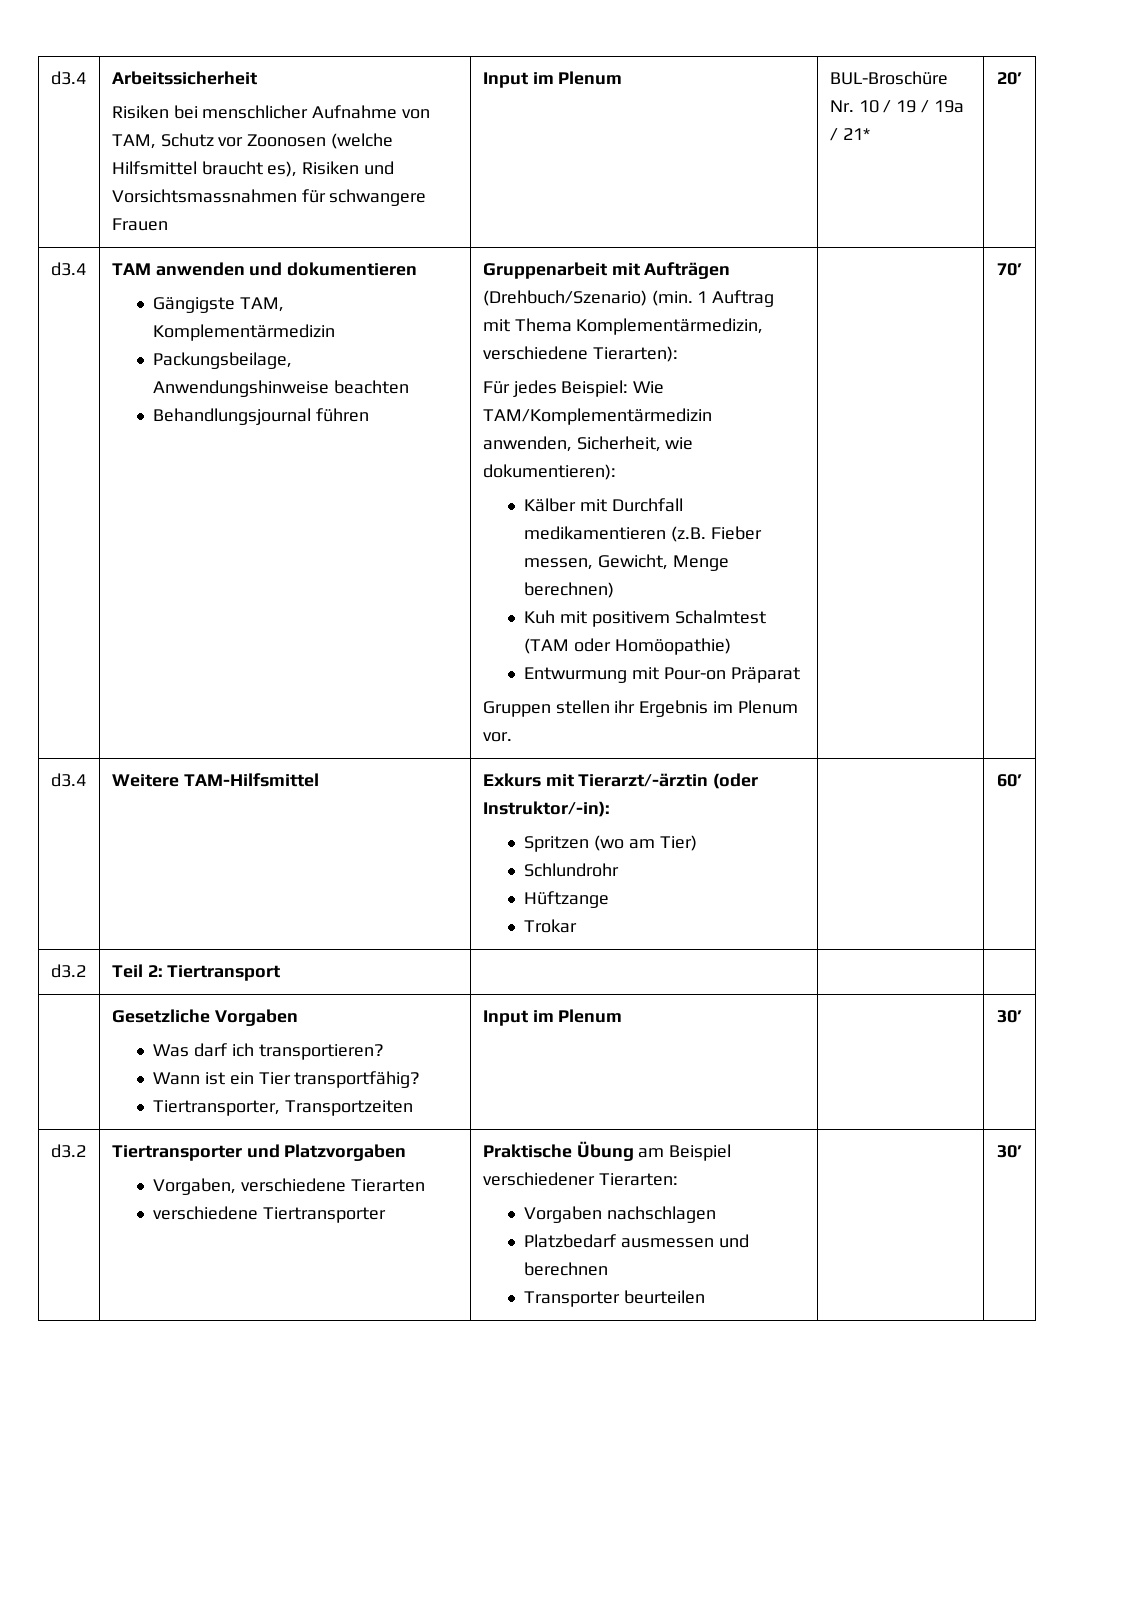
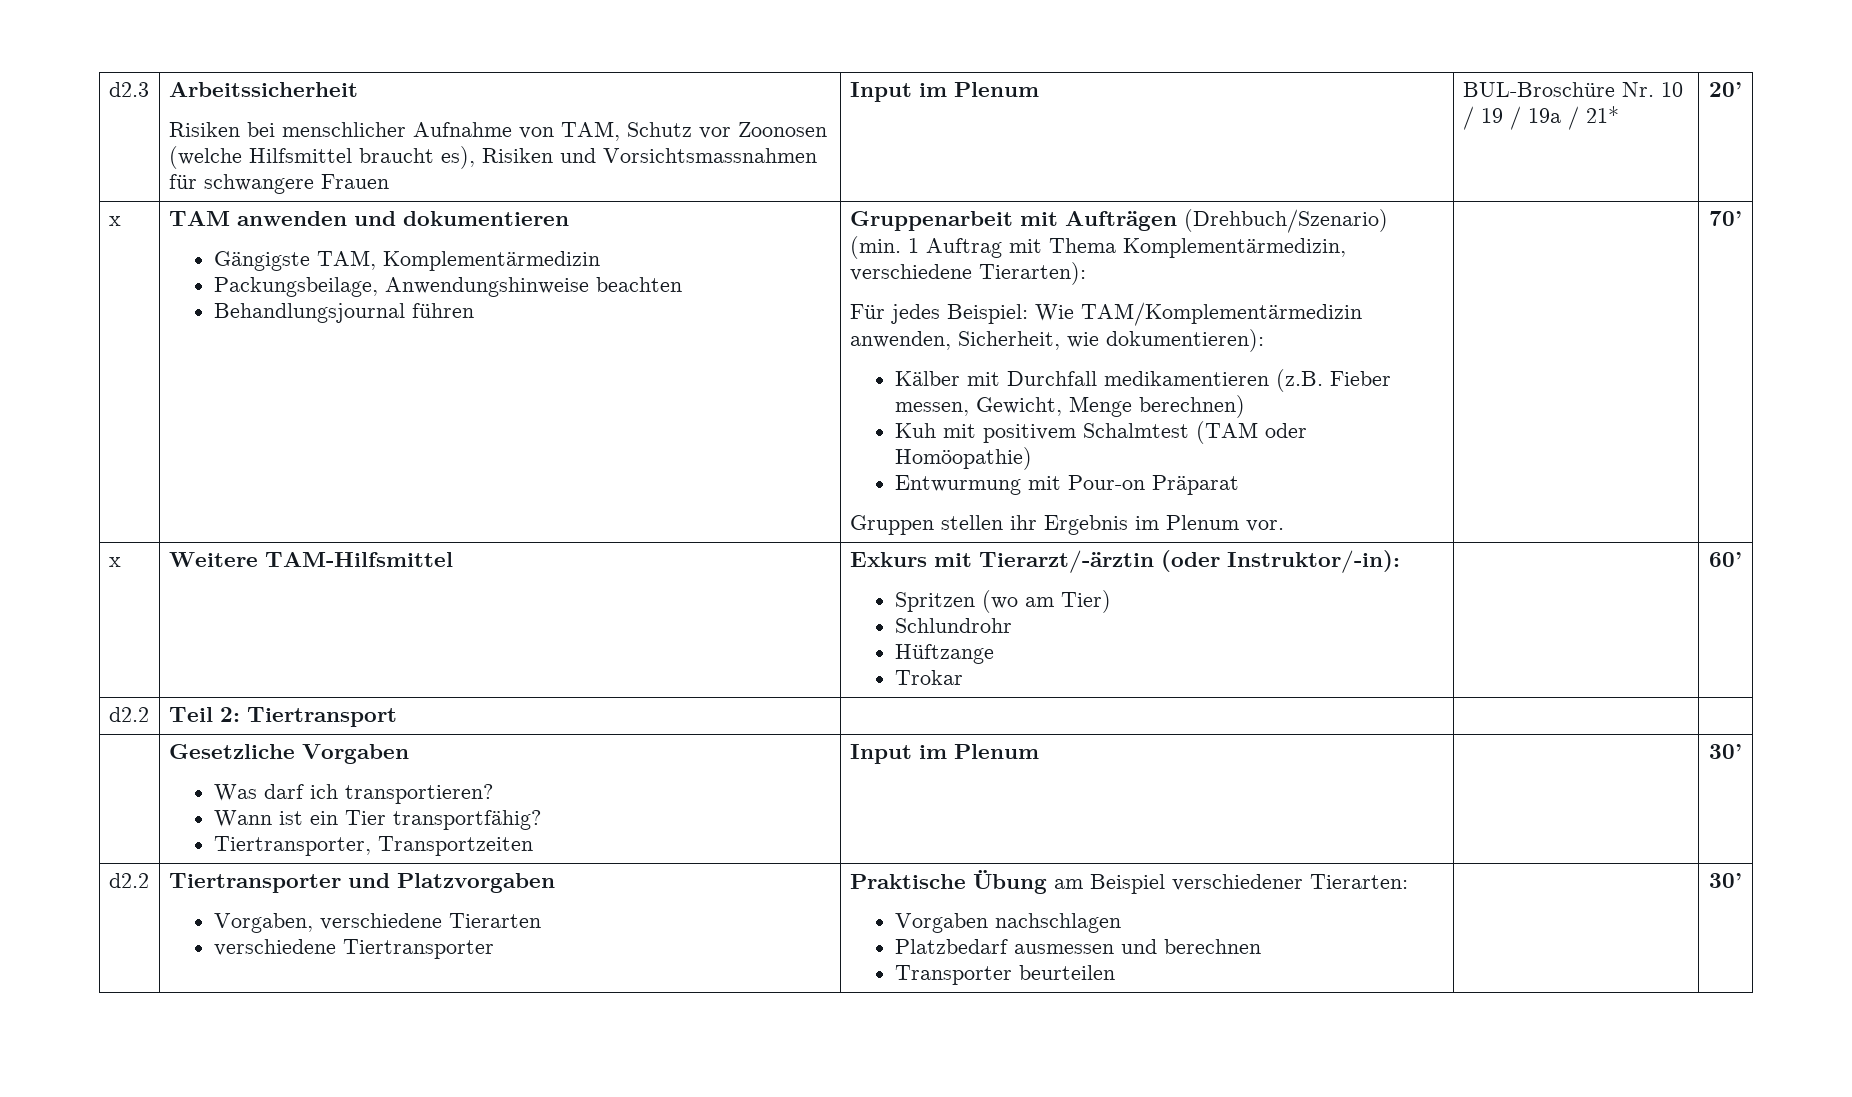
- d3.4 | Arbeitssicherheit
+ d2.3 | Arbeitssicherheit
  Risiken bei menschlicher Aufnahme von TAM, Schutz vor Zoonosen (welche Hilfsmittel braucht es), Risiken und Vorsichtsmassnahmen für schwangere Frauen | Input im Plenum | BUL-Broschüre Nr. 10 / 19 / 19a / 21* | 20’
- d3.4
+ x
- d3.4 | Weitere TAM-Hilfsmittel | Exkurs mit Tierarzt/-ärztin (oder Instruktor/-in):
+ x | Weitere TAM-Hilfsmittel | Exkurs mit Tierarzt/-ärztin (oder Instruktor/-in):
- d3.2 | Teil 2: Tiertransport | | |
+ d2.2 | Teil 2: Tiertransport | | |
- d3.2 | Tiertransporter und Platzvorgaben
+ d2.2 | Tiertransporter und Platzvorgaben

